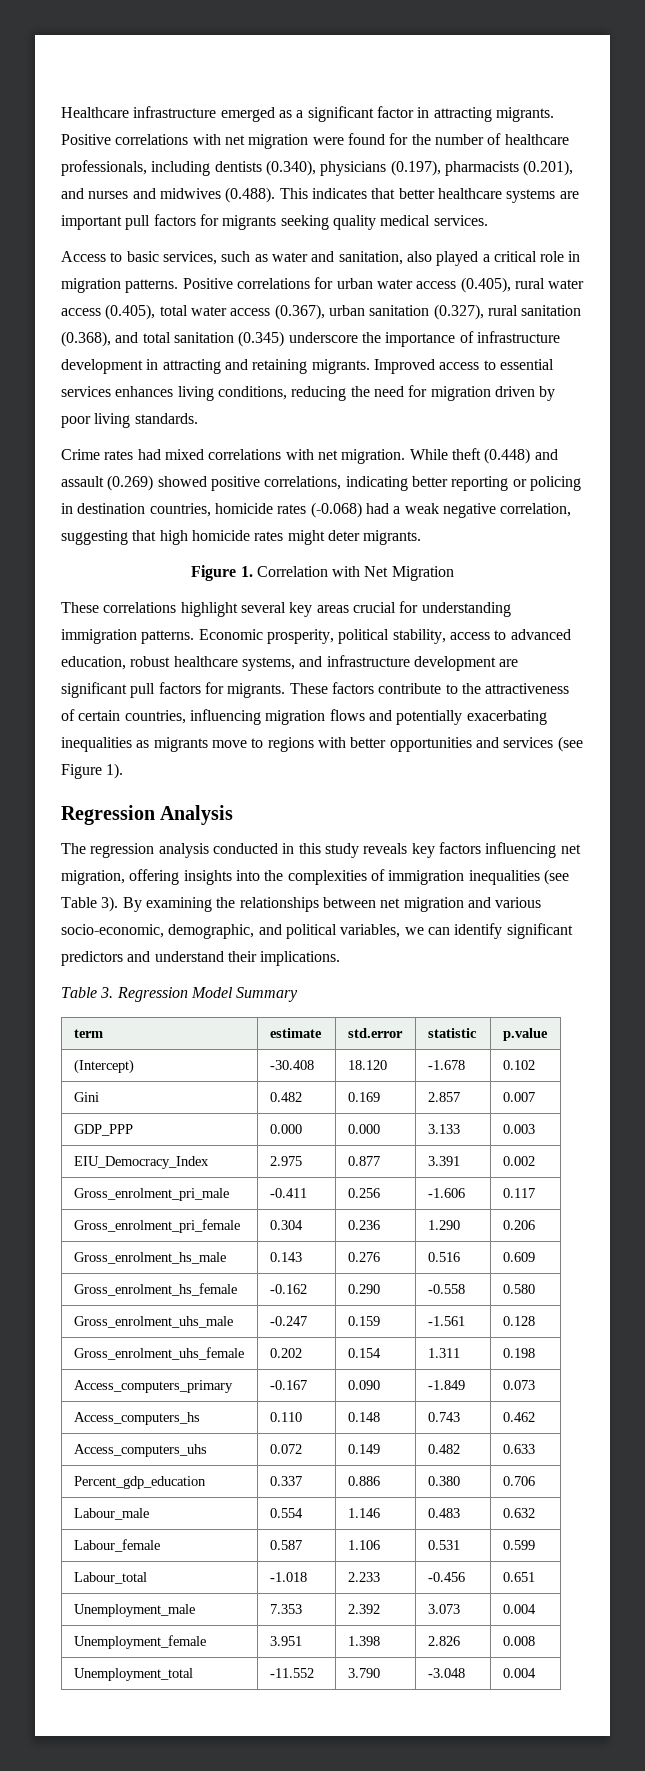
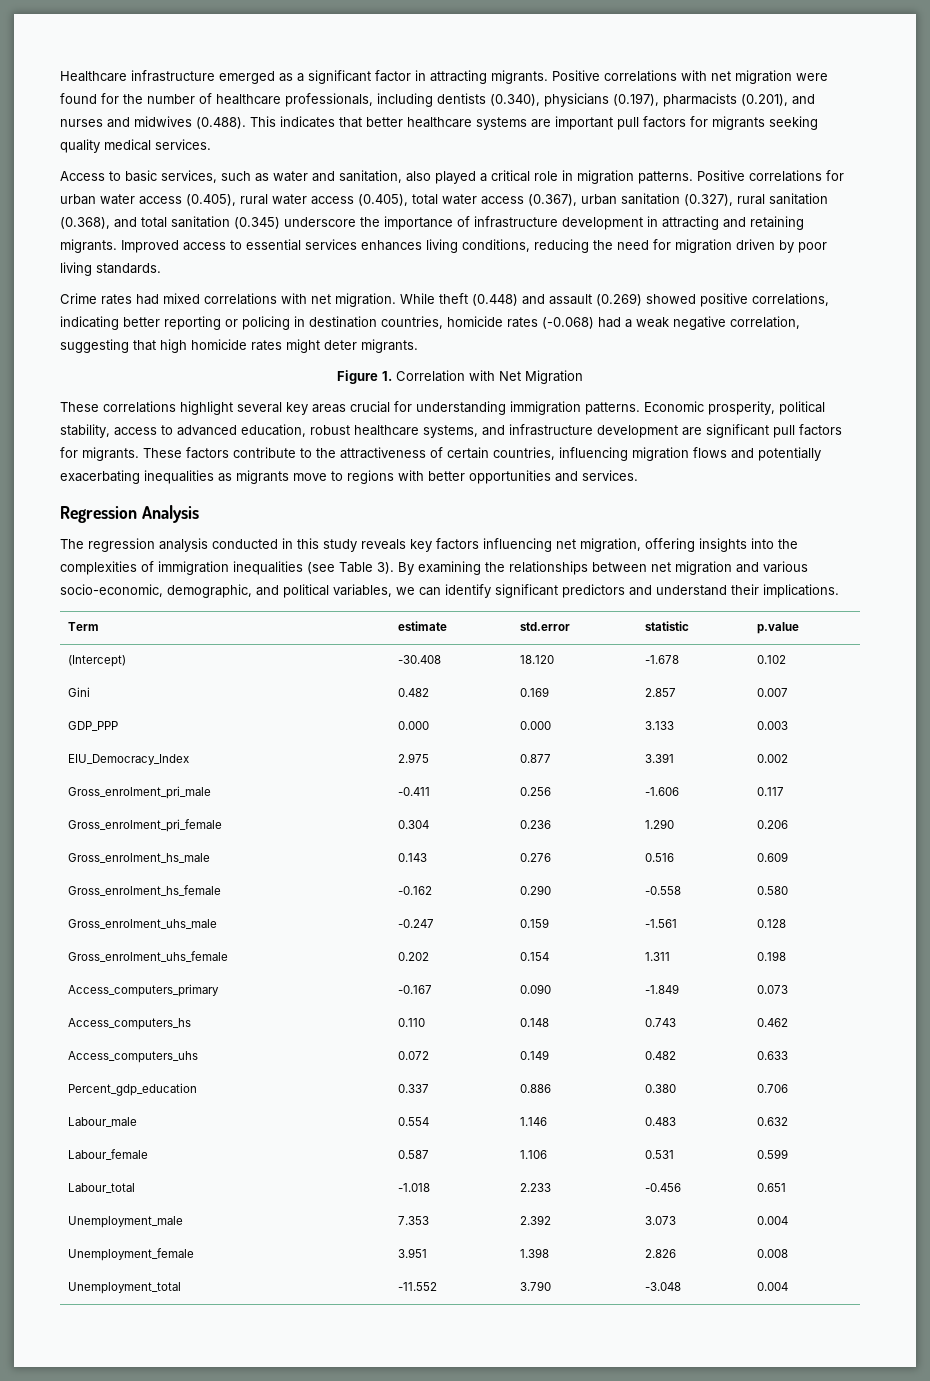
- These factors contribute to the attractiveness of certain countries, influencing migration flows and potentially exacerbating inequalities as migrants move to regions with better opportunities and services (see Figure 1).
+ These factors contribute to the attractiveness of certain countries, influencing migration flows and potentially exacerbating inequalities as migrants move to regions with better opportunities and services.
- Table 3. Regression Model Summary
- term | estimate | std.error | statistic | p.value
+ Term | estimate | std.error | statistic | p.value

